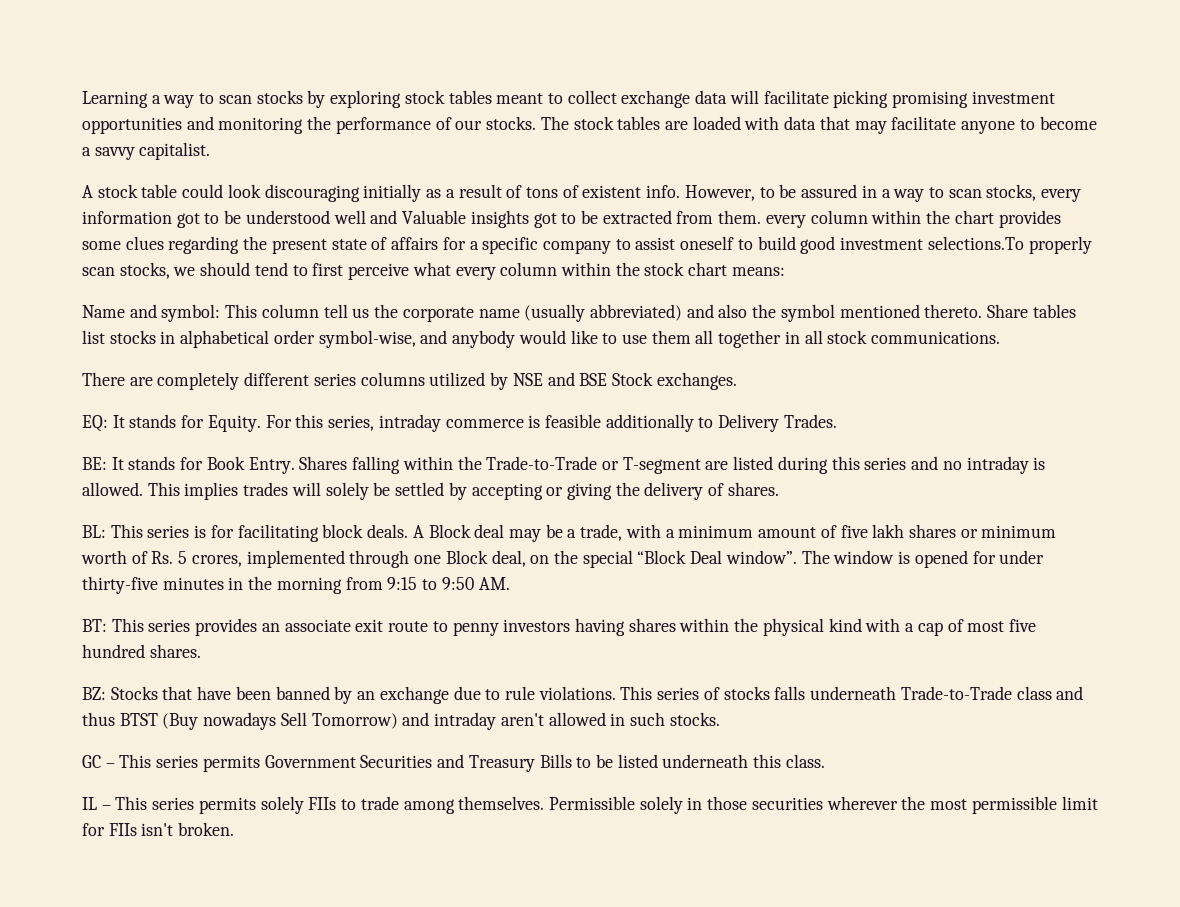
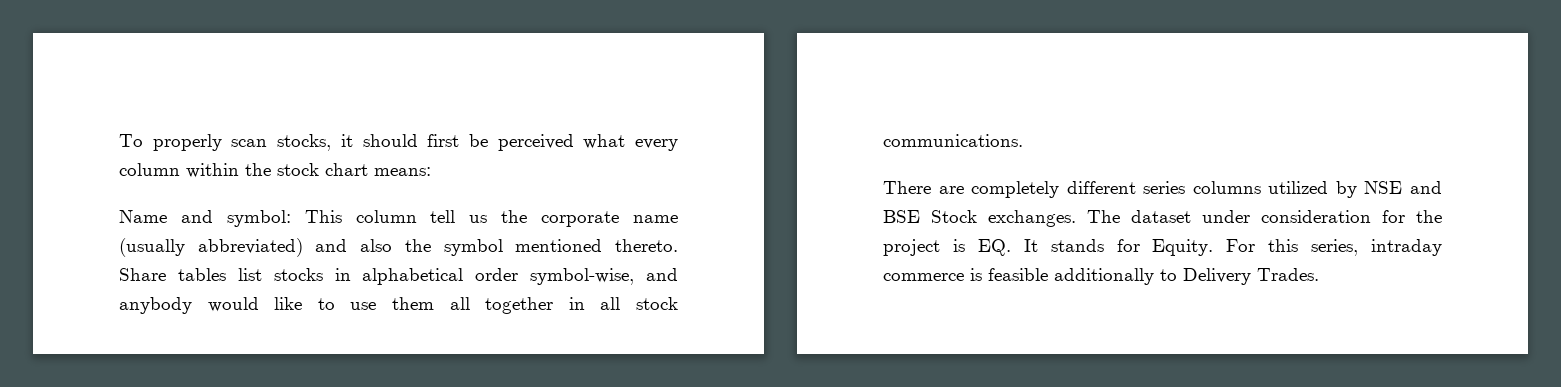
- Learning a way to scan stocks by exploring stock tables meant to collect exchange data will facilitate picking promising investment opportunities and monitoring the performance of our stocks. The stock tables are loaded with data that may facilitate anyone to become a savvy capitalist.
- A stock table could look discouraging initially as a result of tons of existent info. However, to be assured in a way to scan stocks, every information got to be understood well and Valuable insights got to be extracted from them. every column within the chart provides some clues regarding the present state of affairs for a specific company to assist oneself to build good investment selections.To properly scan stocks, we should tend to first perceive what every column within the stock chart means:
+ To properly scan stocks, it should first be perceived what every column within the stock chart means:
- There are completely different series columns utilized by NSE and BSE Stock exchanges.
- EQ: It stands for Equity.
+ There are completely different series columns utilized by NSE and BSE Stock exchanges. The dataset under consideration for the project is EQ. It stands for Equity.
- BE: It stands for Book Entry. Shares falling within the Trade-to-Trade or T-segment are listed during this series and no intraday is allowed. This implies trades will solely be settled by accepting or giving the delivery of shares.
- BL: This series is for facilitating block deals. A Block deal may be a trade, with a minimum amount of five lakh shares or minimum worth of Rs. 5 crores, implemented through one Block deal, on the special “Block Deal window”. The window is opened for under thirty-five minutes in the morning from 9:15 to 9:50 AM.
- BT: This series provides an associate exit route to penny investors having shares within the physical kind with a cap of most five hundred shares.
- BZ: Stocks that have been banned by an exchange due to rule violations. This series of stocks falls underneath Trade-to-Trade class and thus BTST (Buy nowadays Sell Tomorrow) and intraday aren't allowed in such stocks.
- GC – This series permits Government Securities and Treasury Bills to be listed underneath this class.
- IL – This series permits solely FIIs to trade among themselves. Permissible solely in those securities wherever the most permissible limit for FIIs isn't broken.

